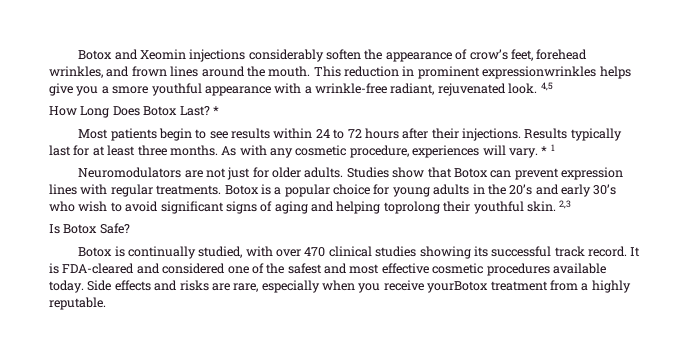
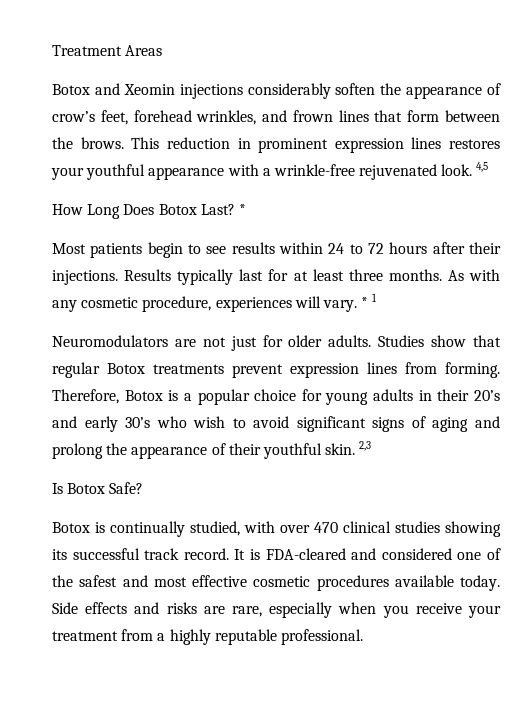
+ Treatment Areas
- Botox and Xeomin injections considerably soften the appearance of crow’s feet, forehead wrinkles, and frown lines around the mouth. This reduction in prominent expressionwrinkles helps give you a smore youthful appearance with a wrinkle-free radiant, rejuvenated look.
+ Botox and Xeomin injections considerably soften the appearance of crow’s feet, forehead wrinkles, and frown lines that form between the brows. This reduction in prominent expression lines restores your youthful appearance with a wrinkle-free rejuvenated look.
- Studies show that Botox can prevent expression lines with regular treatments. Botox is a popular choice for young adults in the 20’s and early 30’s who wish to avoid significant signs of aging and helping toprolong their youthful skin.
+ Studies show that regular Botox treatments prevent expression lines from forming. Therefore, Botox is a popular choice for young adults in their 20’s and early 30’s who wish to avoid significant signs of aging and prolong the appearance of their youthful skin.
- Side effects and risks are rare, especially when you receive yourBotox treatment from a highly reputable.
+ Side effects and risks are rare, especially when you receive your treatment from a highly reputable professional.

